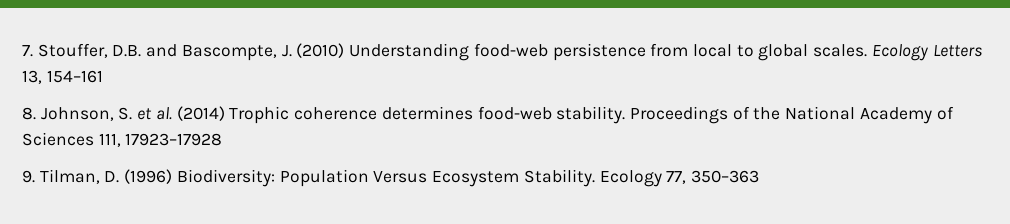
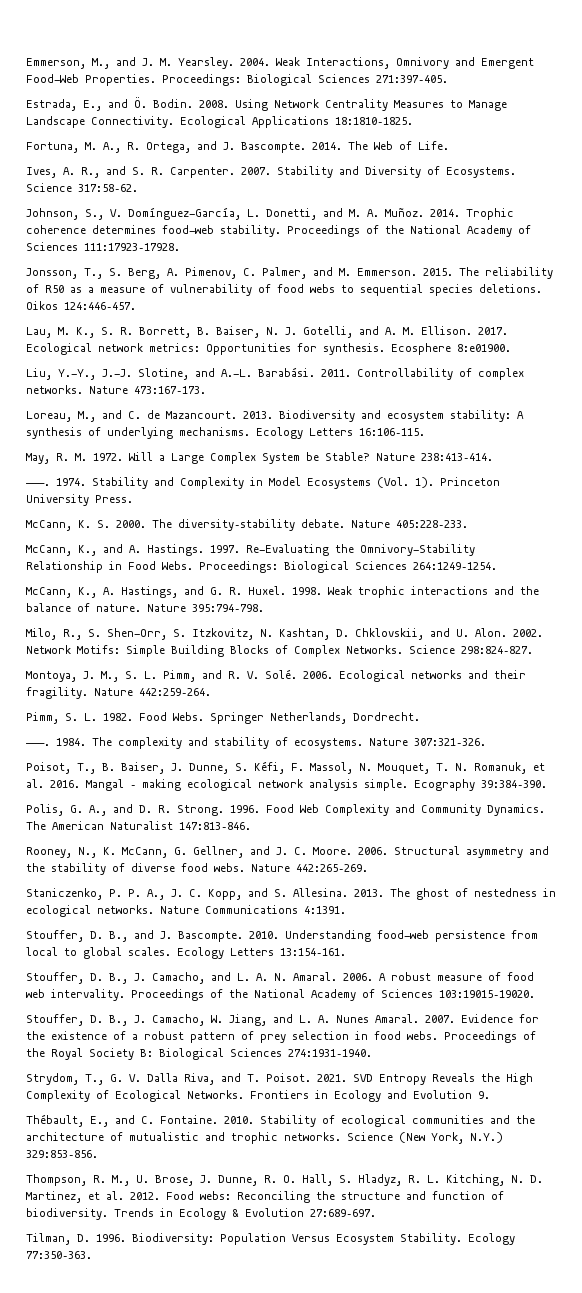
- 7. Stouffer, D.B. and Bascompte, J. (2010) Understanding food-web persistence from local to global scales. Ecology Letters 13, 154–161
- 8. Johnson, S. et al. (2014) Trophic coherence determines food-web stability.
+ Emmerson, M., and J. M. Yearsley. 2004. Weak Interactions, Omnivory and Emergent Food-Web Properties. Proceedings: Biological Sciences 271:397–405.
+ Estrada, E., and Ö. Bodin. 2008. Using Network Centrality Measures to Manage Landscape Connectivity. Ecological Applications 18:1810–1825.
+ Fortuna, M. A., R. Ortega, and J. Bascompte. 2014. The Web of Life.
+ Ives, A. R., and S. R. Carpenter. 2007. Stability and Diversity of Ecosystems. Science 317:58–62.
+ Johnson, S., V. Domínguez-García, L. Donetti, and M. A. Muñoz. 2014. Trophic coherence determines food-web stability.
- Proceedings of the National Academy of Sciences 111, 17923–17928
- 9. Tilman, D. (1996) Biodiversity: Population Versus Ecosystem Stability.
+ Proceedings of the National Academy of Sciences 111:17923–17928.
+ Jonsson, T., S. Berg, A. Pimenov, C. Palmer, and M. Emmerson. 2015. The reliability of R50 as a measure of vulnerability of food webs to sequential species deletions. Oikos 124:446–457.
+ Lau, M. K., S. R. Borrett, B. Baiser, N. J. Gotelli, and A. M. Ellison. 2017. Ecological network metrics: Opportunities for synthesis. Ecosphere 8:e01900.
+ Liu, Y.-Y., J.-J. Slotine, and A.-L. Barabási. 2011. Controllability of complex networks. Nature 473:167–173.
+ Loreau, M., and C. de Mazancourt. 2013. Biodiversity and ecosystem stability: A synthesis of underlying mechanisms. Ecology Letters 16:106–115.
+ May, R. M. 1972. Will a Large Complex System be Stable? Nature 238:413–414.
+ ———. 1974. Stability and Complexity in Model Ecosystems (Vol. 1). Princeton University Press.
+ McCann, K. S. 2000. The diversity–stability debate. Nature 405:228–233.
+ McCann, K., and A. Hastings. 1997. Re-Evaluating the Omnivory-Stability Relationship in Food Webs. Proceedings: Biological Sciences 264:1249–1254.
+ McCann, K., A. Hastings, and G. R. Huxel. 1998. Weak trophic interactions and the balance of nature. Nature 395:794–798.
+ Milo, R., S. Shen-Orr, S. Itzkovitz, N. Kashtan, D. Chklovskii, and U. Alon. 2002. Network Motifs: Simple Building Blocks of Complex Networks. Science 298:824–827.
+ Montoya, J. M., S. L. Pimm, and R. V. Solé. 2006. Ecological networks and their fragility. Nature 442:259–264.
+ Pimm, S. L. 1982. Food Webs. Springer Netherlands, Dordrecht.
+ ———. 1984. The complexity and stability of ecosystems. Nature 307:321–326.
+ Poisot, T., B. Baiser, J. Dunne, S. Kéfi, F. Massol, N. Mouquet, T. N. Romanuk, et al. 2016. Mangal – making ecological network analysis simple. Ecography 39:384–390.
+ Polis, G. A., and D. R. Strong. 1996. Food Web Complexity and Community Dynamics. The American Naturalist 147:813–846.
+ Rooney, N., K. McCann, G. Gellner, and J. C. Moore. 2006. Structural asymmetry and the stability of diverse food webs. Nature 442:265–269.
+ Staniczenko, P. P. A., J. C. Kopp, and S. Allesina. 2013. The ghost of nestedness in ecological networks. Nature Communications 4:1391.
+ Stouffer, D. B., and J. Bascompte. 2010. Understanding food-web persistence from local to global scales. Ecology Letters 13:154–161.
+ Stouffer, D. B., J. Camacho, and L. A. N. Amaral. 2006. A robust measure of food web intervality. Proceedings of the National Academy of Sciences 103:19015–19020.
+ Stouffer, D. B., J. Camacho, W. Jiang, and L. A. Nunes Amaral. 2007. Evidence for the existence of a robust pattern of prey selection in food webs. Proceedings of the Royal Society B: Biological Sciences 274:1931–1940.
+ Strydom, T., G. V. Dalla Riva, and T. Poisot. 2021. SVD Entropy Reveals the High Complexity of Ecological Networks. Frontiers in Ecology and Evolution 9.
+ Thébault, E., and C. Fontaine. 2010. Stability of ecological communities and the architecture of mutualistic and trophic networks. Science (New York, N.Y.) 329:853–856.
+ Thompson, R. M., U. Brose, J. Dunne, R. O. Hall, S. Hladyz, R. L. Kitching, N. D. Martinez, et al. 2012. Food webs: Reconciling the structure and function of biodiversity. Trends in Ecology & Evolution 27:689–697.
+ Tilman, D. 1996. Biodiversity: Population Versus Ecosystem Stability.
- Ecology 77, 350–363
+ Ecology 77:350–363.

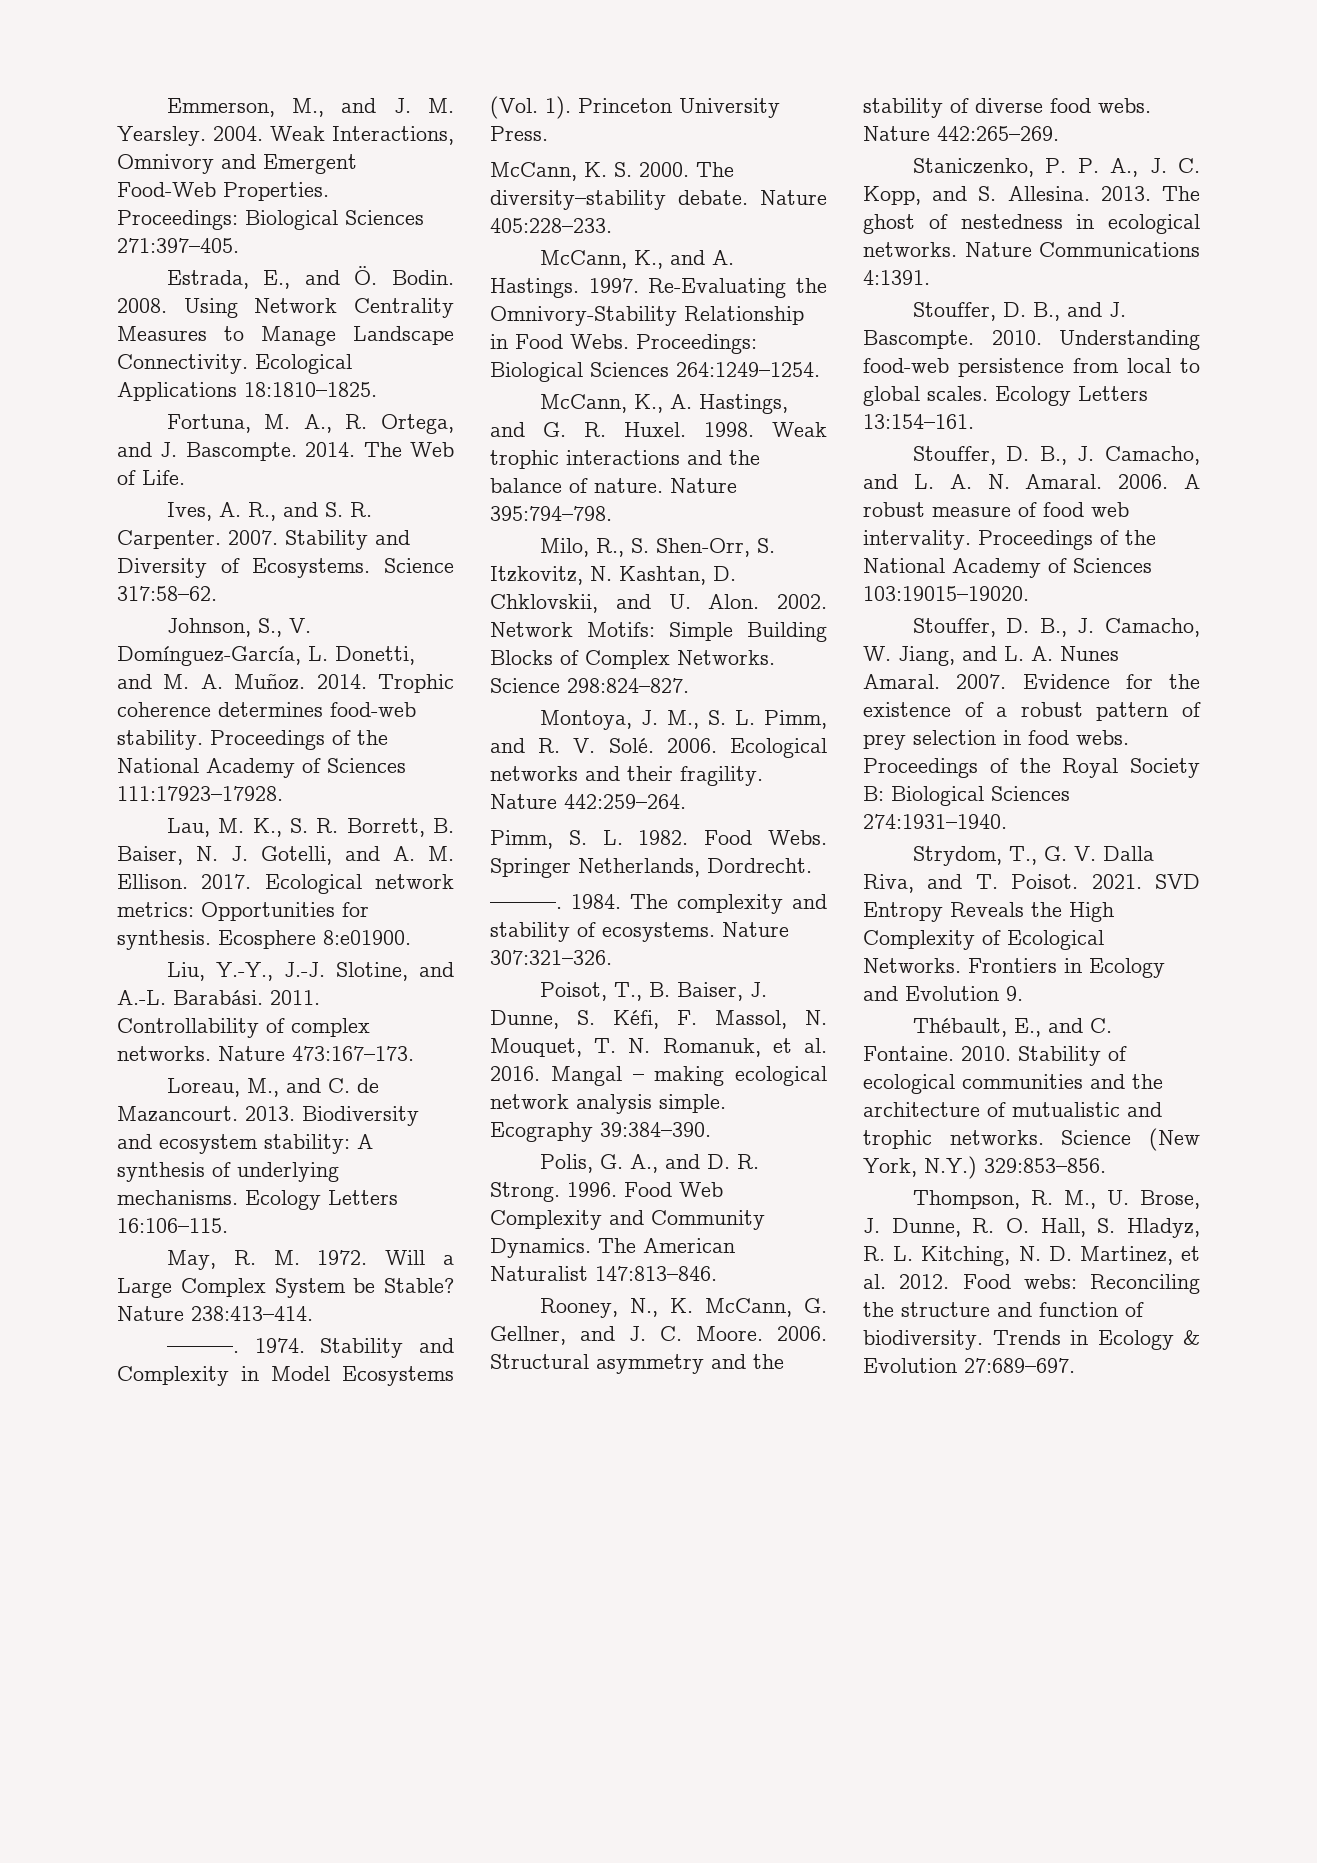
- Jonsson, T., S. Berg, A. Pimenov, C. Palmer, and M. Emmerson. 2015. The reliability of R50 as a measure of vulnerability of food webs to sequential species deletions. Oikos 124:446–457.
- Tilman, D. 1996. Biodiversity: Population Versus Ecosystem Stability. Ecology 77:350–363.

